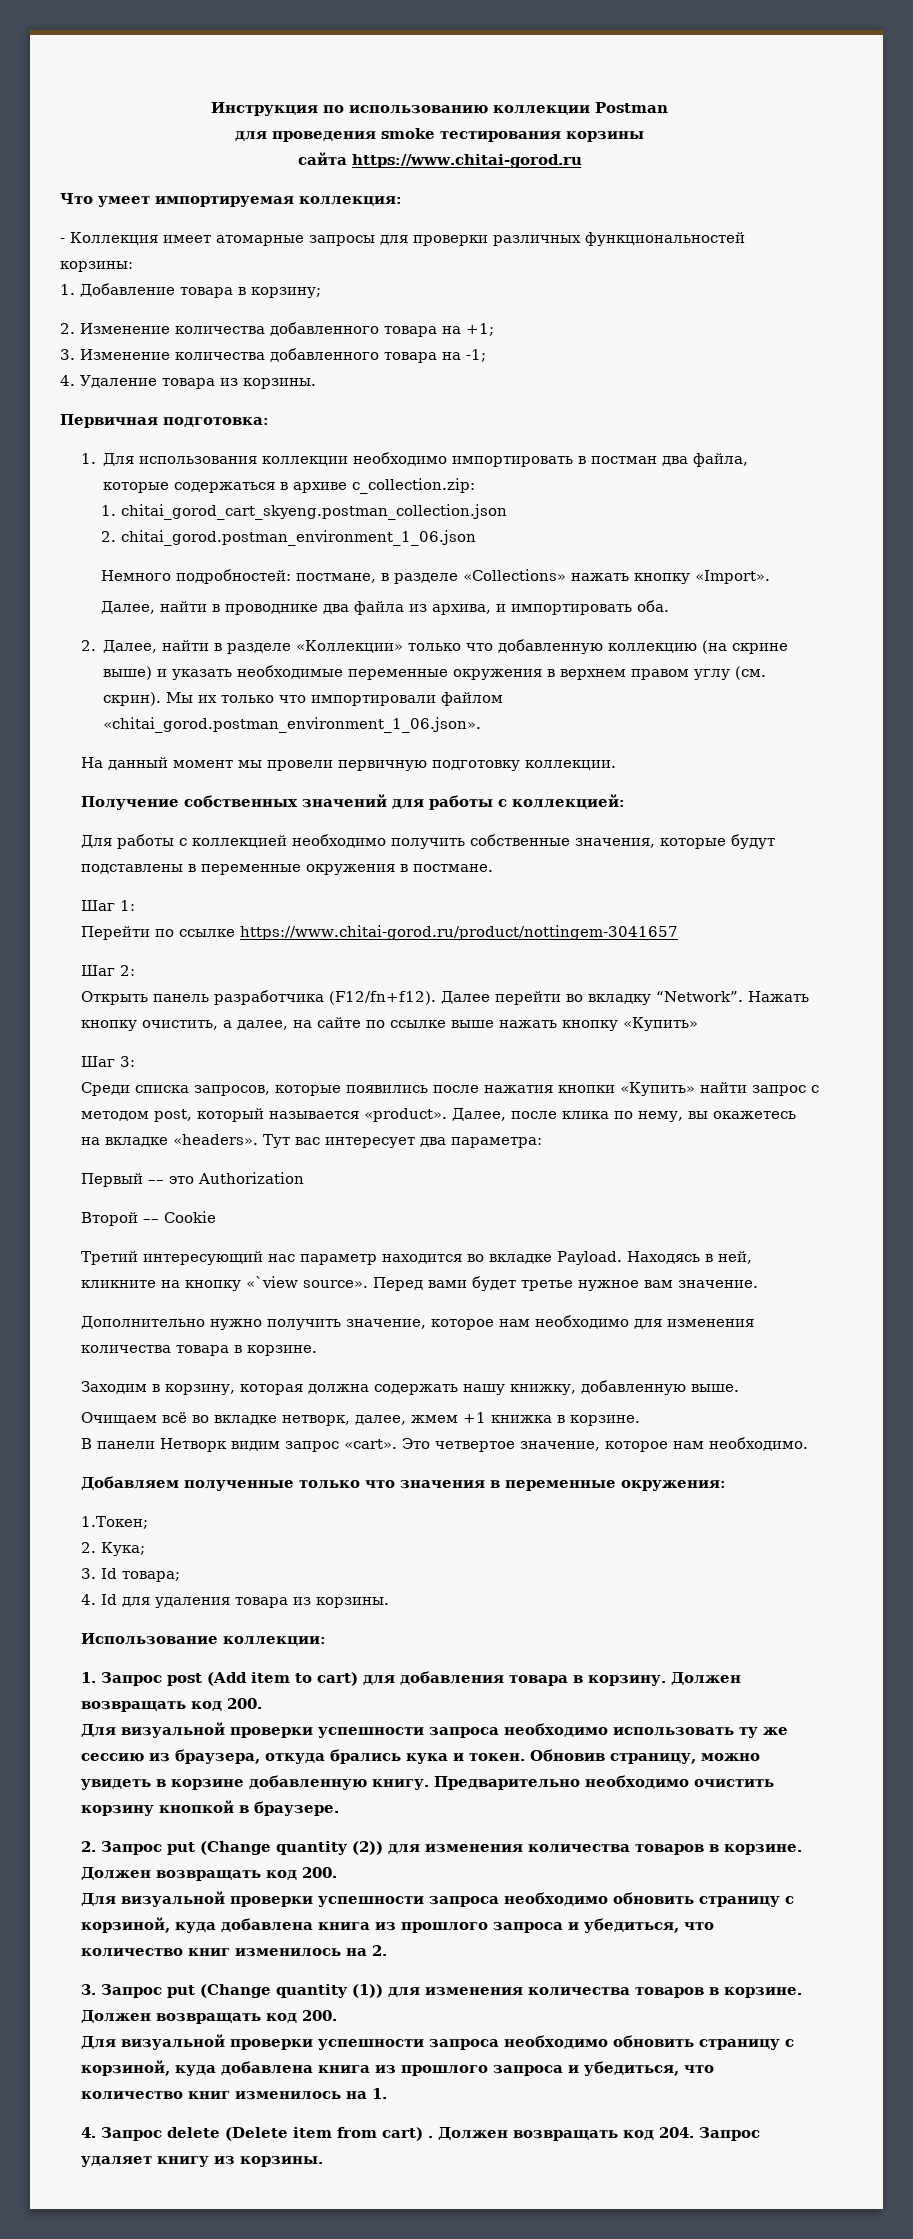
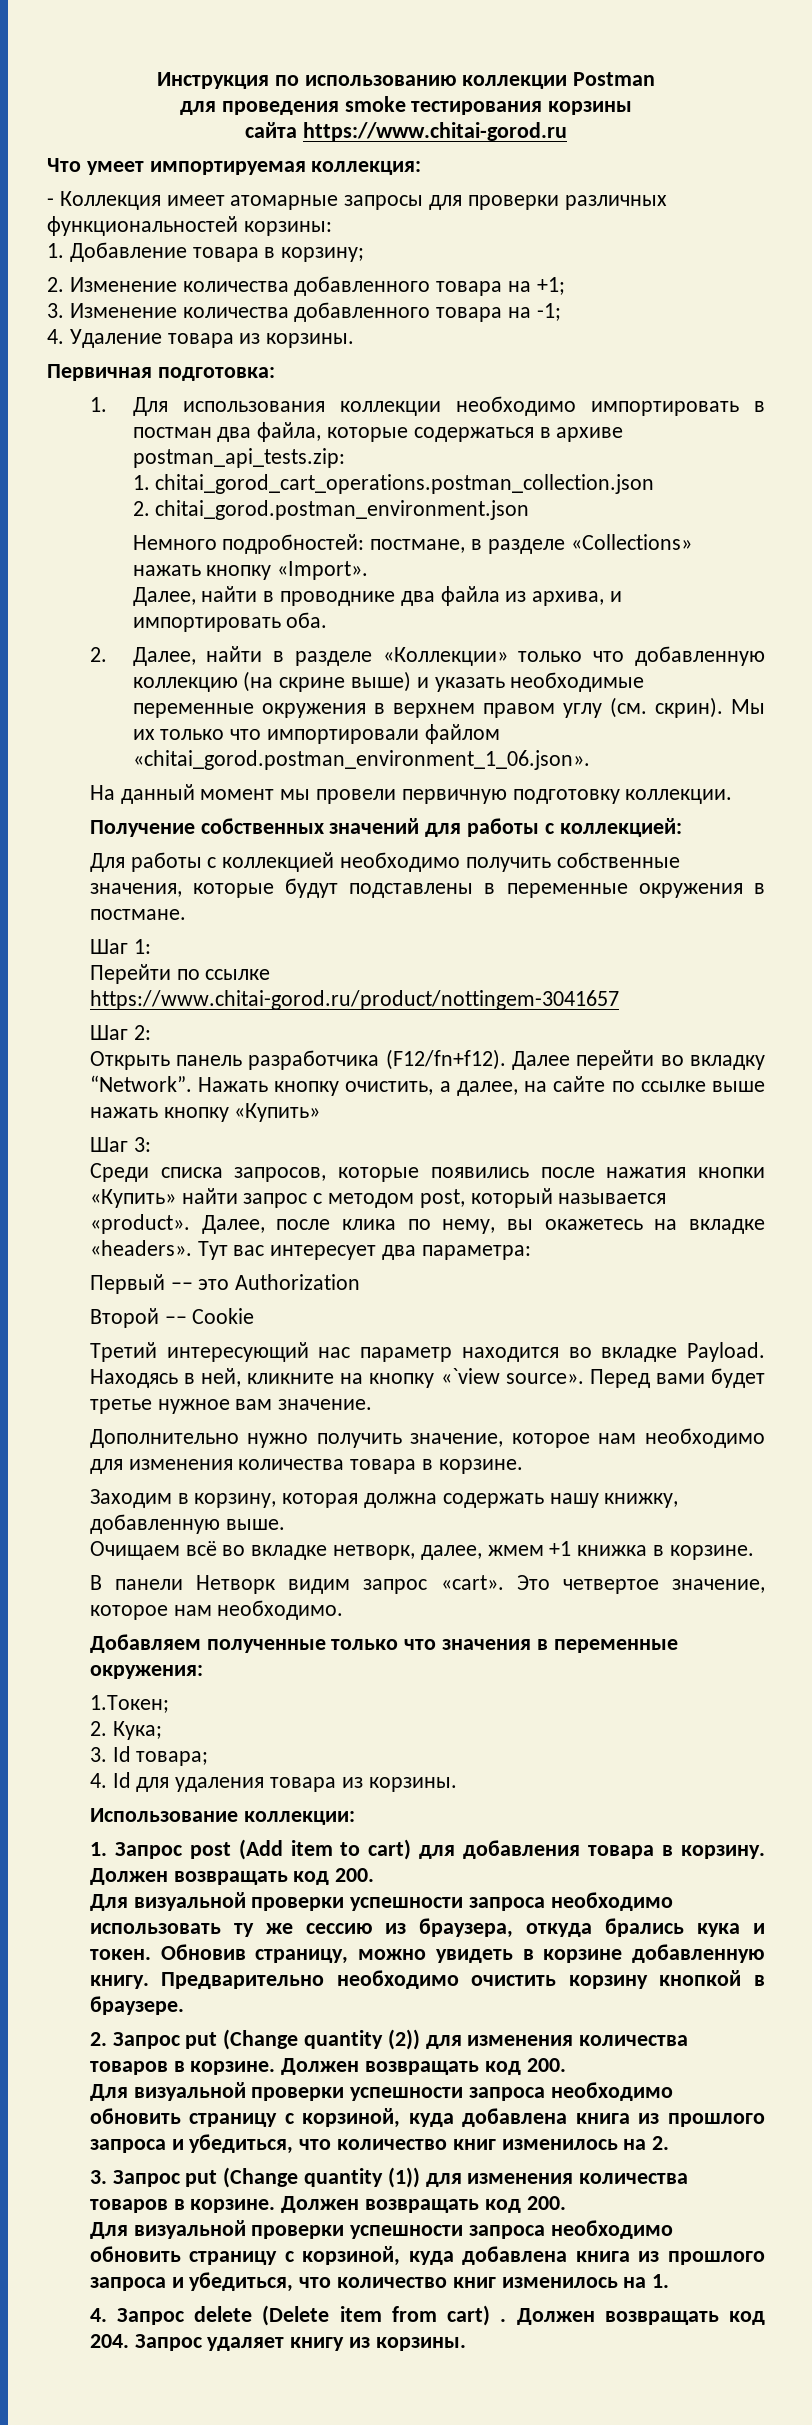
- 1. Для использования коллекции необходимо импортировать в постман два файла, которые содержаться в архиве c_collection.zip:
- 1. chitai_gorod_cart_skyeng.postman_collection.json
- 2. chitai_gorod.postman_environment_1_06.json
+ 1. Для использования коллекции необходимо импортировать в постман два файла, которые содержаться в архиве postman_api_tests.zip:
+ 1. chitai_gorod_cart_operations.postman_collection.json
+ 2. chitai_gorod.postman_environment.json

